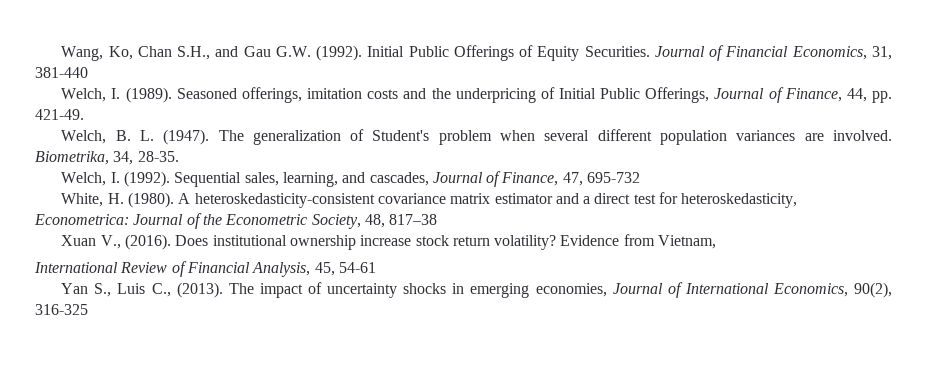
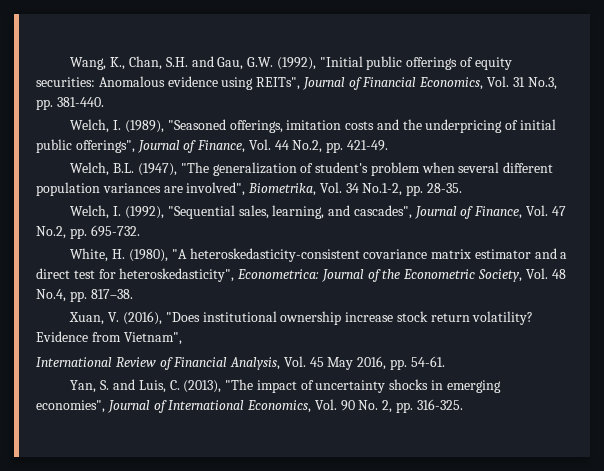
- Wang, Ko, Chan S.H., and Gau G.W. (1992). Initial Public Offerings of Equity Securities. Journal of Financial Economics, 31, 381-440
- Welch, I. (1989). Seasoned offerings, imitation costs and the underpricing of Initial Public Offerings, Journal of Finance, 44, pp. 421-49.
+ Wang, K., Chan, S.H. and Gau, G.W. (1992), "Initial public offerings of equity securities: Anomalous evidence using REITs", Journal of Financial Economics, Vol. 31 No.3, pp. 381-440.
+ Welch, I. (1989), "Seasoned offerings, imitation costs and the underpricing of initial public offerings", Journal of Finance, Vol. 44 No.2, pp. 421-49.
- Welch, B. L. (1947). The generalization of Student's problem when several different population variances are involved. Biometrika, 34, 28-35.
+ Welch, B.L. (1947), "The generalization of student's problem when several different population variances are involved", Biometrika, Vol. 34 No.1-2, pp. 28-35.
- Welch, I. (1992). Sequential sales, learning, and cascades, Journal of Finance, 47, 695-732
+ Welch, I. (1992), "Sequential sales, learning, and cascades", Journal of Finance, Vol. 47 No.2, pp. 695-732.
- White, H. (1980). A heteroskedasticity-consistent covariance matrix estimator and a direct test for heteroskedasticity, Econometrica: Journal of the Econometric Society, 48, 817–38
- Xuan V., (2016). Does institutional ownership increase stock return volatility?
+ White, H. (1980), "A heteroskedasticity-consistent covariance matrix estimator and a direct test for heteroskedasticity", Econometrica: Journal of the Econometric Society, Vol. 48 No.4, pp. 817–38.
+ Xuan, V. (2016), "Does institutional ownership increase stock return volatility?
- Evidence from Vietnam,
+ Evidence from Vietnam",
- International Review of Financial Analysis, 45, 54-61
- Yan S., Luis C., (2013). The impact of uncertainty shocks in emerging economies, Journal of International Economics, 90(2), 316-325
+ International Review of Financial Analysis, Vol. 45 May 2016, pp. 54-61.
+ Yan, S. and Luis, C. (2013), "The impact of uncertainty shocks in emerging economies", Journal of International Economics, Vol. 90 No. 2, pp. 316-325.

